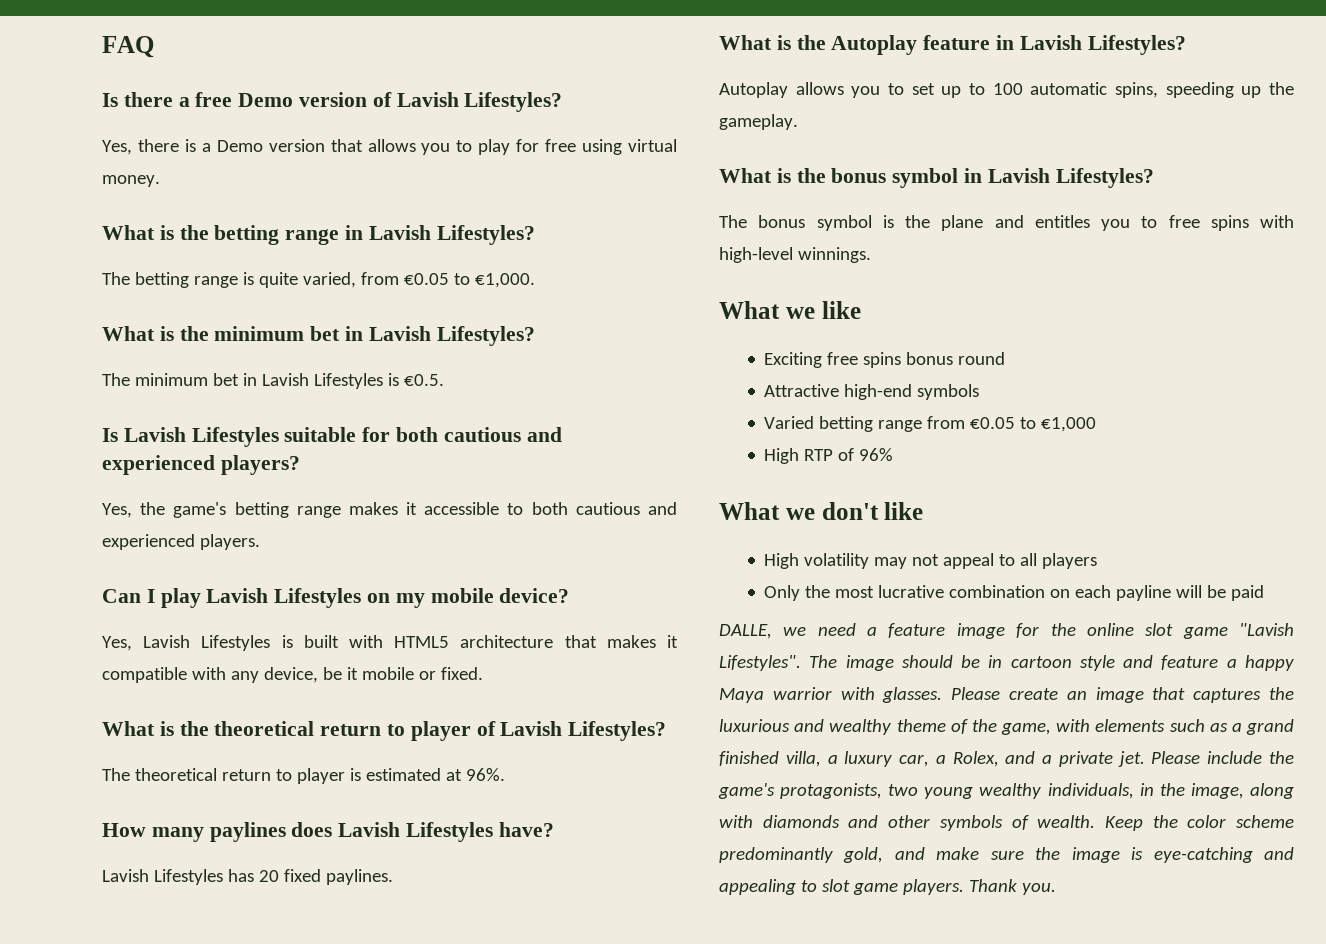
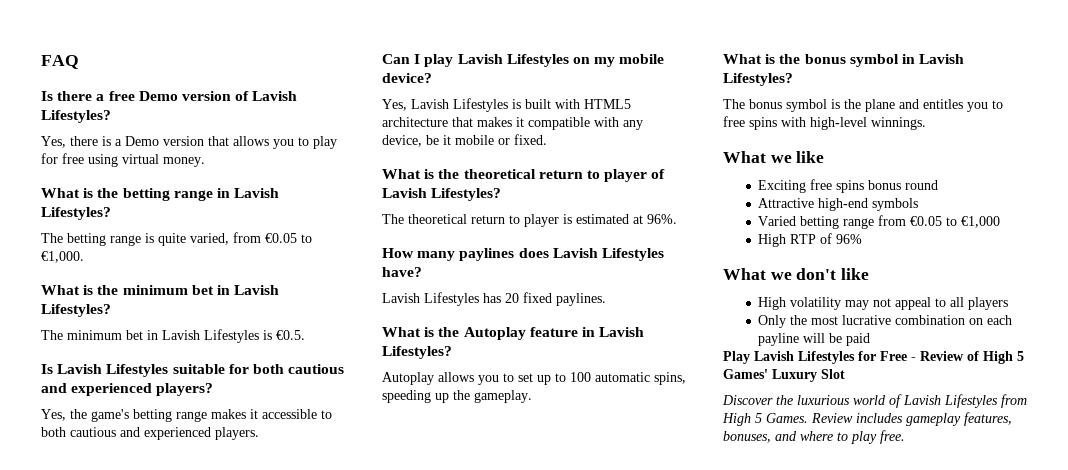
- DALLE, we need a feature image for the online slot game "Lavish Lifestyles". The image should be in cartoon style and feature a happy Maya warrior with glasses. Please create an image that captures the luxurious and wealthy theme of the game, with elements such as a grand finished villa, a luxury car, a Rolex, and a private jet. Please include the game's protagonists, two young wealthy individuals, in the image, along with diamonds and other symbols of wealth. Keep the color scheme predominantly gold, and make sure the image is eye-catching and appealing to slot game players. Thank you.
+ Play Lavish Lifestyles for Free - Review of High 5 Games' Luxury Slot
+ Discover the luxurious world of Lavish Lifestyles from High 5 Games. Review includes gameplay features, bonuses, and where to play free.

